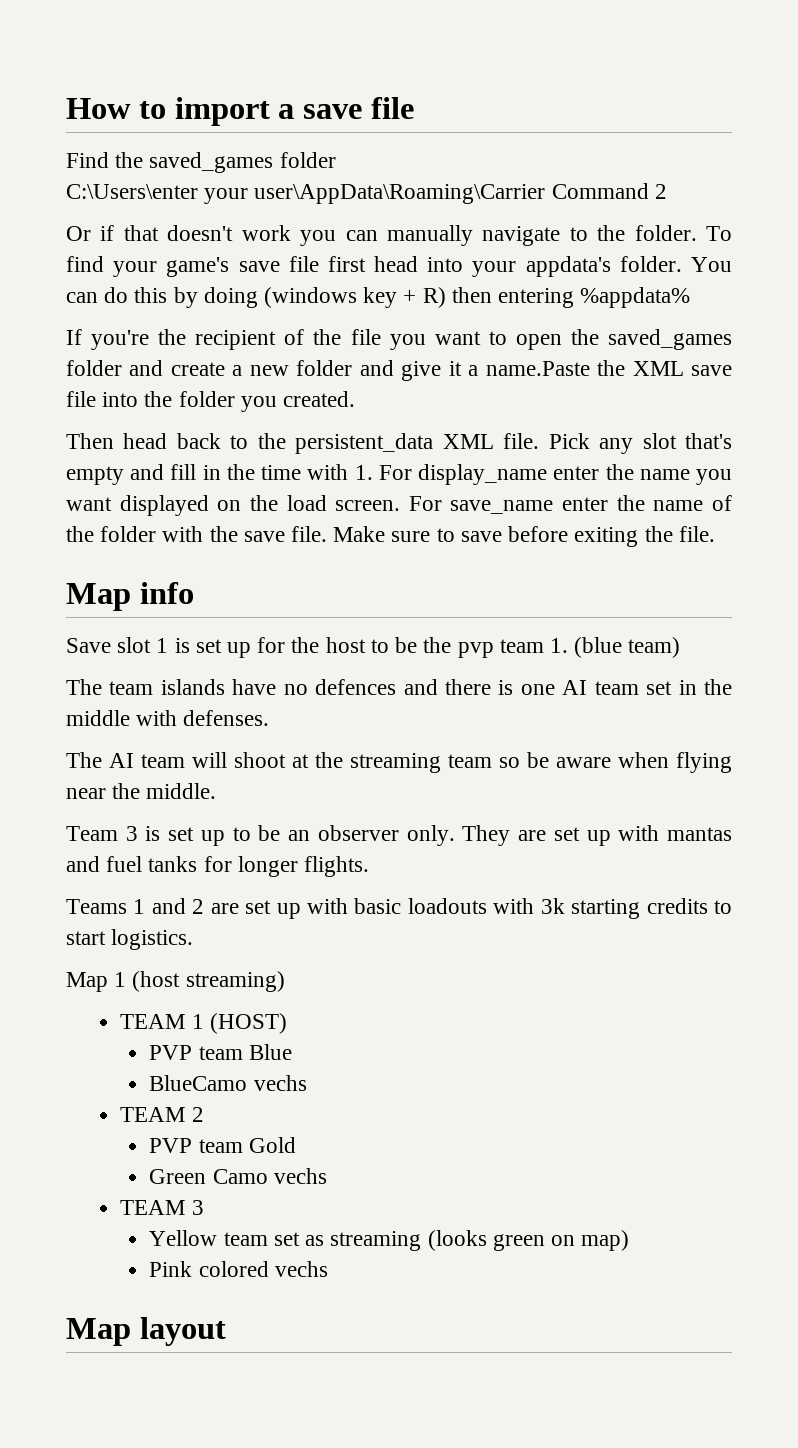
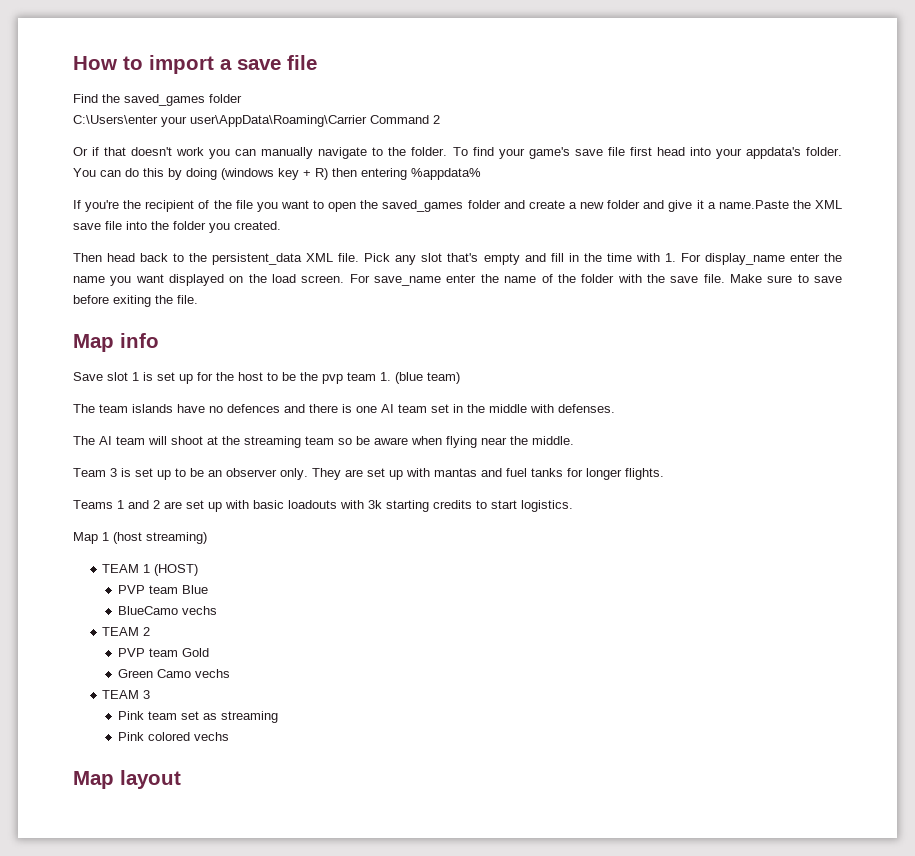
- Yellow team set as streaming (looks green on map)
+ Pink team set as streaming

